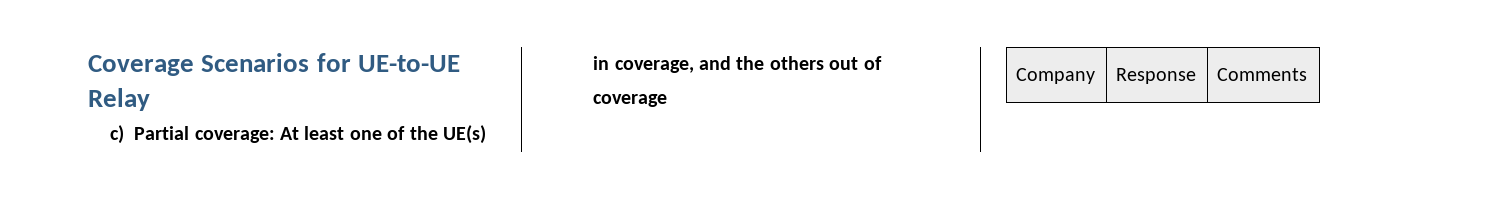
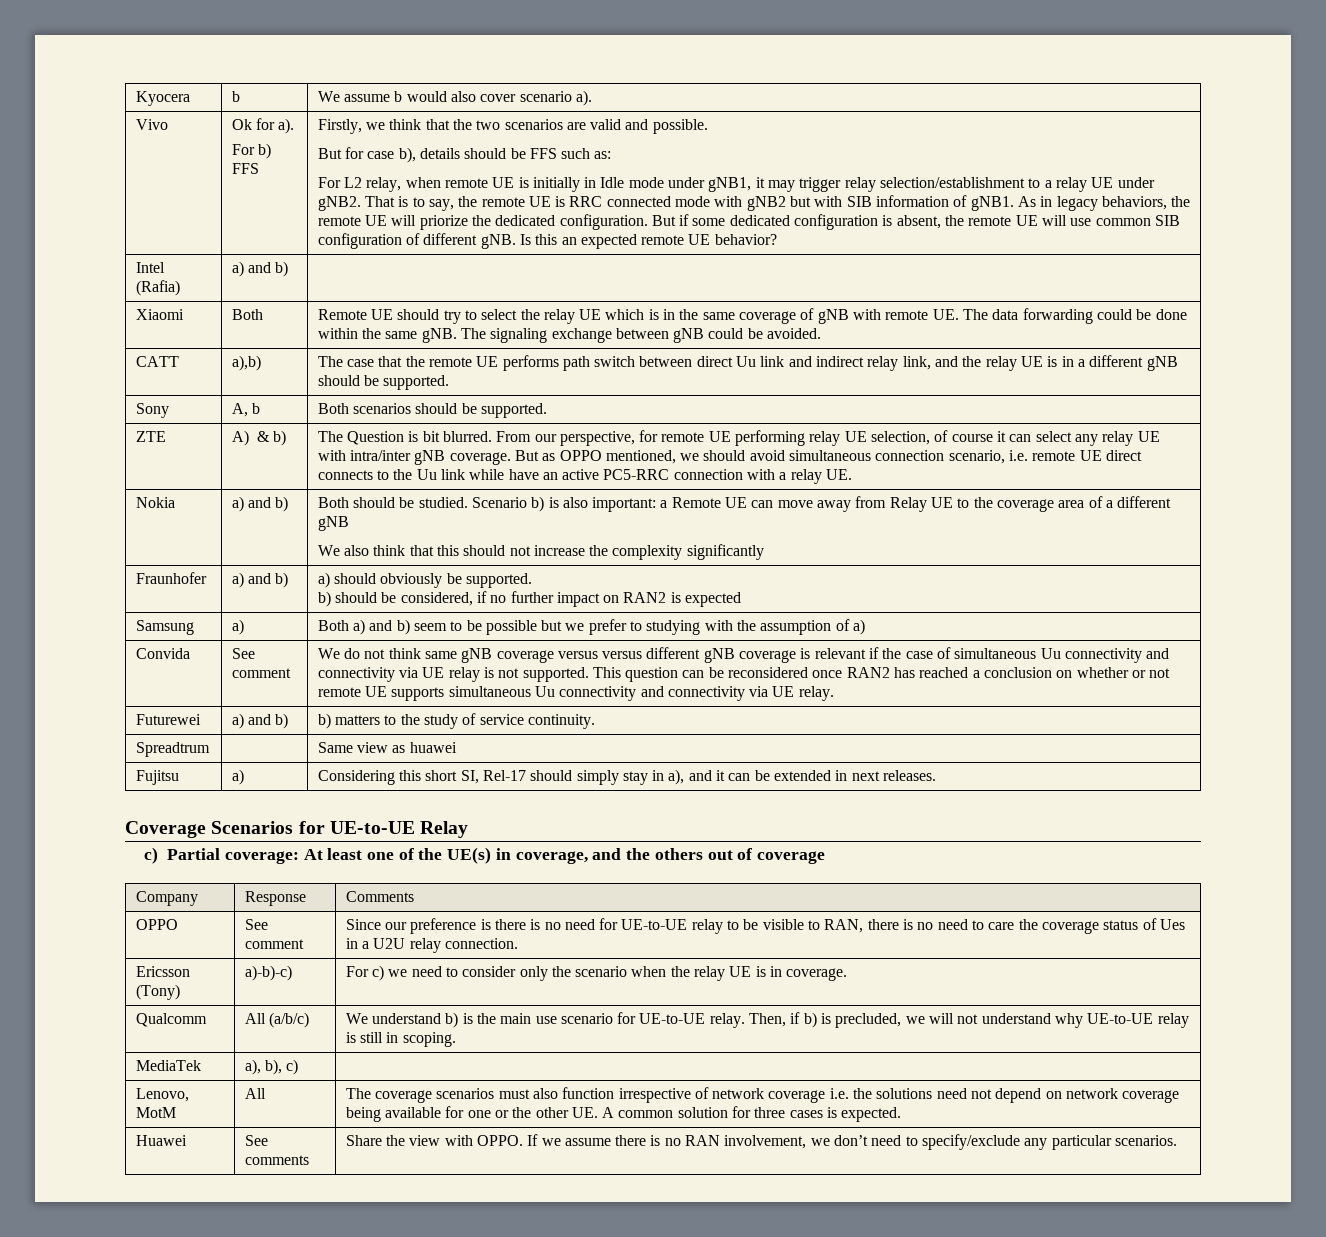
+ Kyocera | b | We assume b would also cover scenario a).
+ Vivo | Ok for a).
+ For b) FFS | Firstly, we think that the two scenarios are valid and possible.
+ But for case b), details should be FFS such as:
+ For L2 relay, when remote UE is initially in Idle mode under gNB1, it may trigger relay selection/establishment to a relay UE under gNB2. That is to say, the remote UE is RRC connected mode with gNB2 but with SIB information of gNB1. As in legacy behaviors, the remote UE will priorize the dedicated configuration. But if some dedicated configuration is absent, the remote UE will use common SIB configuration of different gNB. Is this an expected remote UE behavior?
+ Intel (Rafia) | a) and b) |
+ Xiaomi | Both | Remote UE should try to select the relay UE which is in the same coverage of gNB with remote UE. The data forwarding could be done within the same gNB. The signaling exchange between gNB could be avoided.
+ CATT | a),b) | The case that the remote UE performs path switch between direct Uu link and indirect relay link, and the relay UE is in a different gNB should be supported.
+ Sony | A, b | Both scenarios should be supported.
+ ZTE | A) & b) | The Question is bit blurred. From our perspective, for remote UE performing relay UE selection, of course it can select any relay UE with intra/inter gNB coverage. But as OPPO mentioned, we should avoid simultaneous connection scenario, i.e. remote UE direct connects to the Uu link while have an active PC5-RRC connection with a relay UE.
+ Nokia | a) and b) | Both should be studied. Scenario b) is also important: a Remote UE can move away from Relay UE to the coverage area of a different gNB
+ We also think that this should not increase the complexity significantly
+ Fraunhofer | a) and b) | a) should obviously be supported.
+ b) should be considered, if no further impact on RAN2 is expected
+ Samsung | a) | Both a) and b) seem to be possible but we prefer to studying with the assumption of a)
+ Convida | See comment | We do not think same gNB coverage versus versus different gNB coverage is relevant if the case of simultaneous Uu connectivity and connectivity via UE relay is not supported. This question can be reconsidered once RAN2 has reached a conclusion on whether or not remote UE supports simultaneous Uu connectivity and connectivity via UE relay.
+ Futurewei | a) and b) | b) matters to the study of service continuity.
+ Spreadtrum | | Same view as huawei
+ Fujitsu | a) | Considering this short SI, Rel-17 should simply stay in a), and it can be extended in next releases.
+ OPPO | See comment | Since our preference is there is no need for UE-to-UE relay to be visible to RAN, there is no need to care the coverage status of Ues in a U2U relay connection.
+ Ericsson (Tony) | a)-b)-c) | For c) we need to consider only the scenario when the relay UE is in coverage.
+ Qualcomm | All (a/b/c) | We understand b) is the main use scenario for UE-to-UE relay. Then, if b) is precluded, we will not understand why UE-to-UE relay is still in scoping.
+ MediaTek | a), b), c) |
+ Lenovo, MotM | All | The coverage scenarios must also function irrespective of network coverage i.e. the solutions need not depend on network coverage being available for one or the other UE. A common solution for three cases is expected.
+ Huawei | See comments | Share the view with OPPO. If we assume there is no RAN involvement, we don’t need to specify/exclude any particular scenarios.

